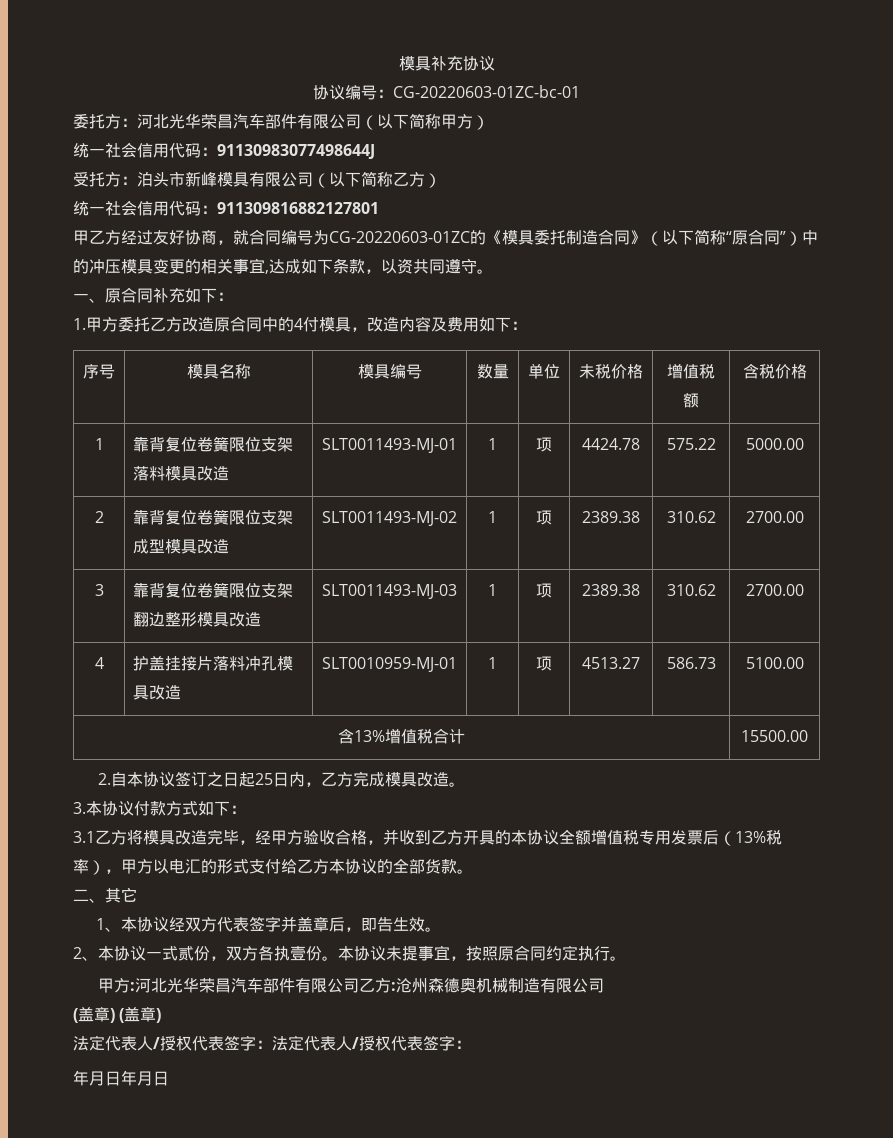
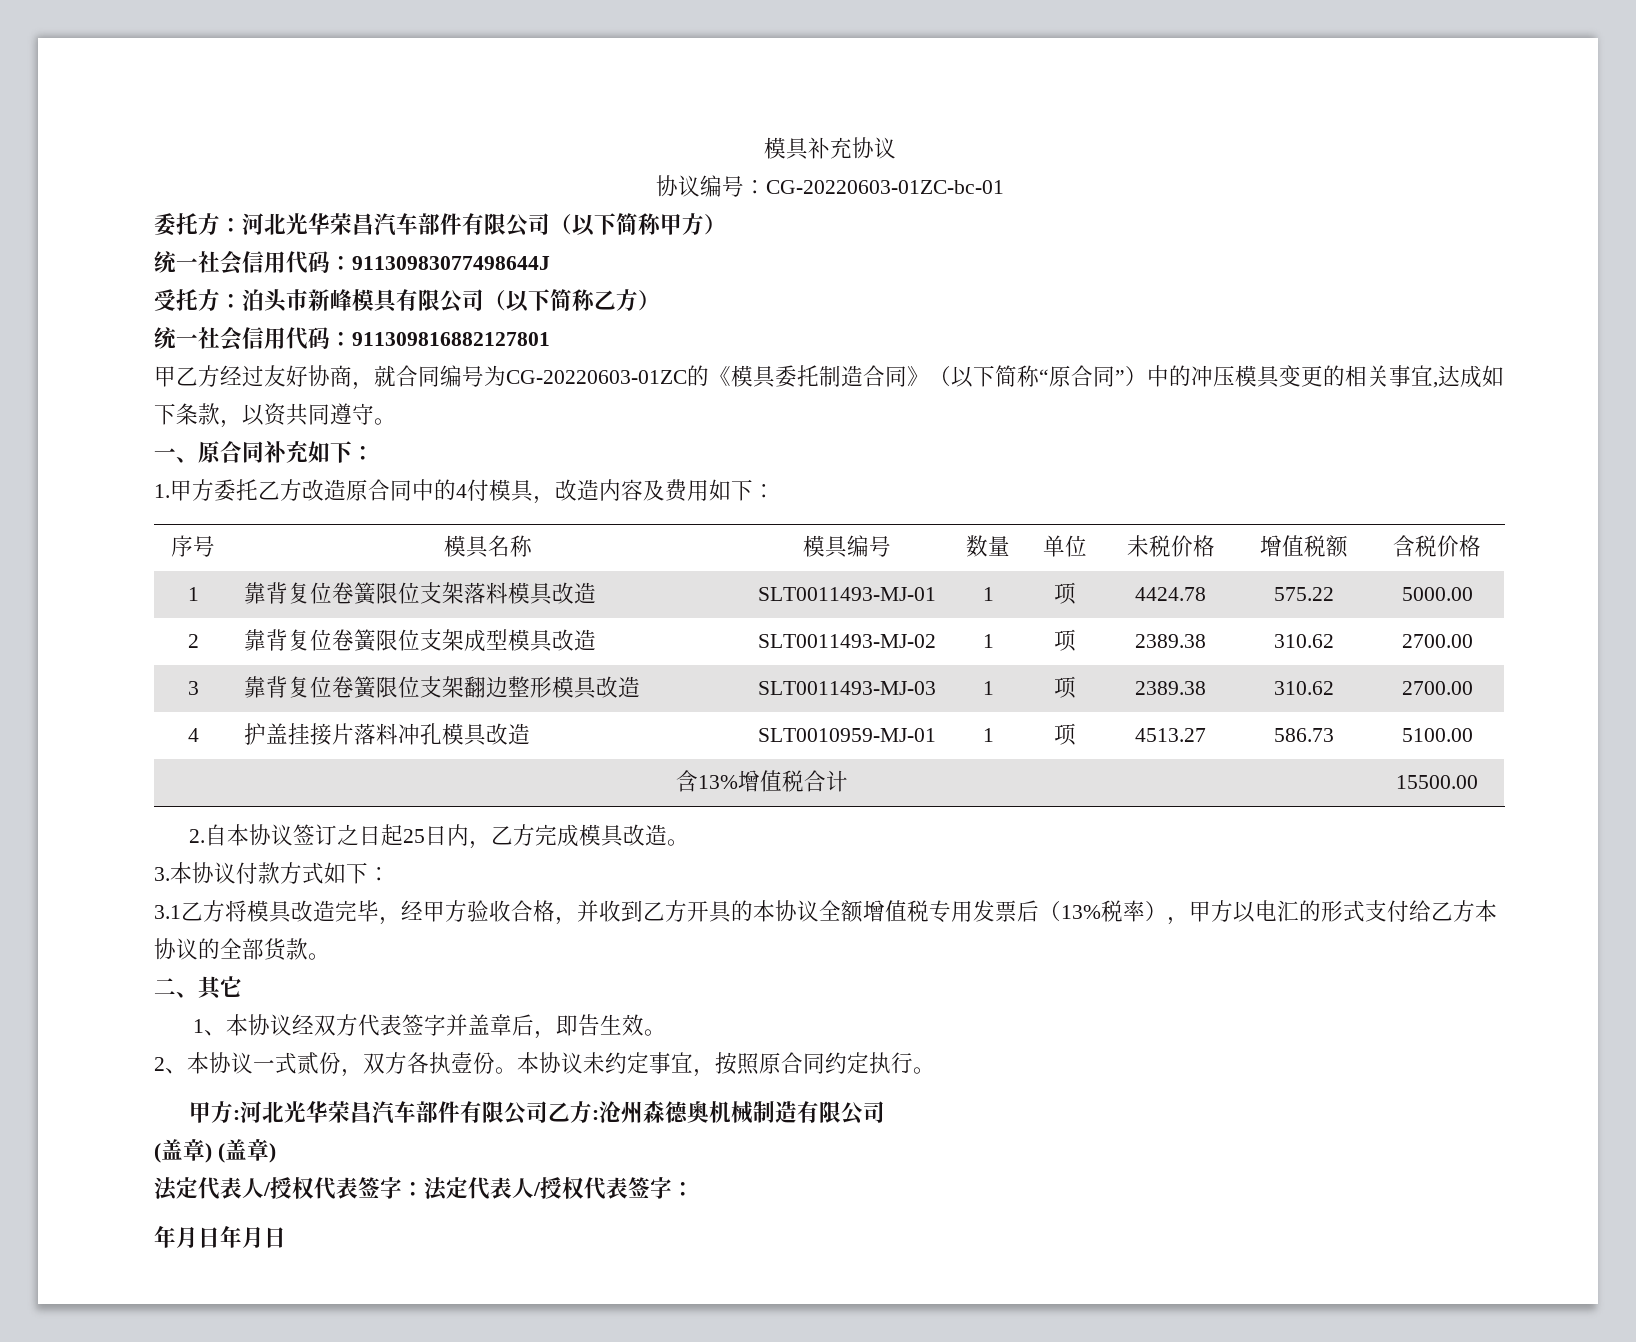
- 本协议未提事宜，按照原合同约定执行。
+ 本协议未约定事宜，按照原合同约定执行。

